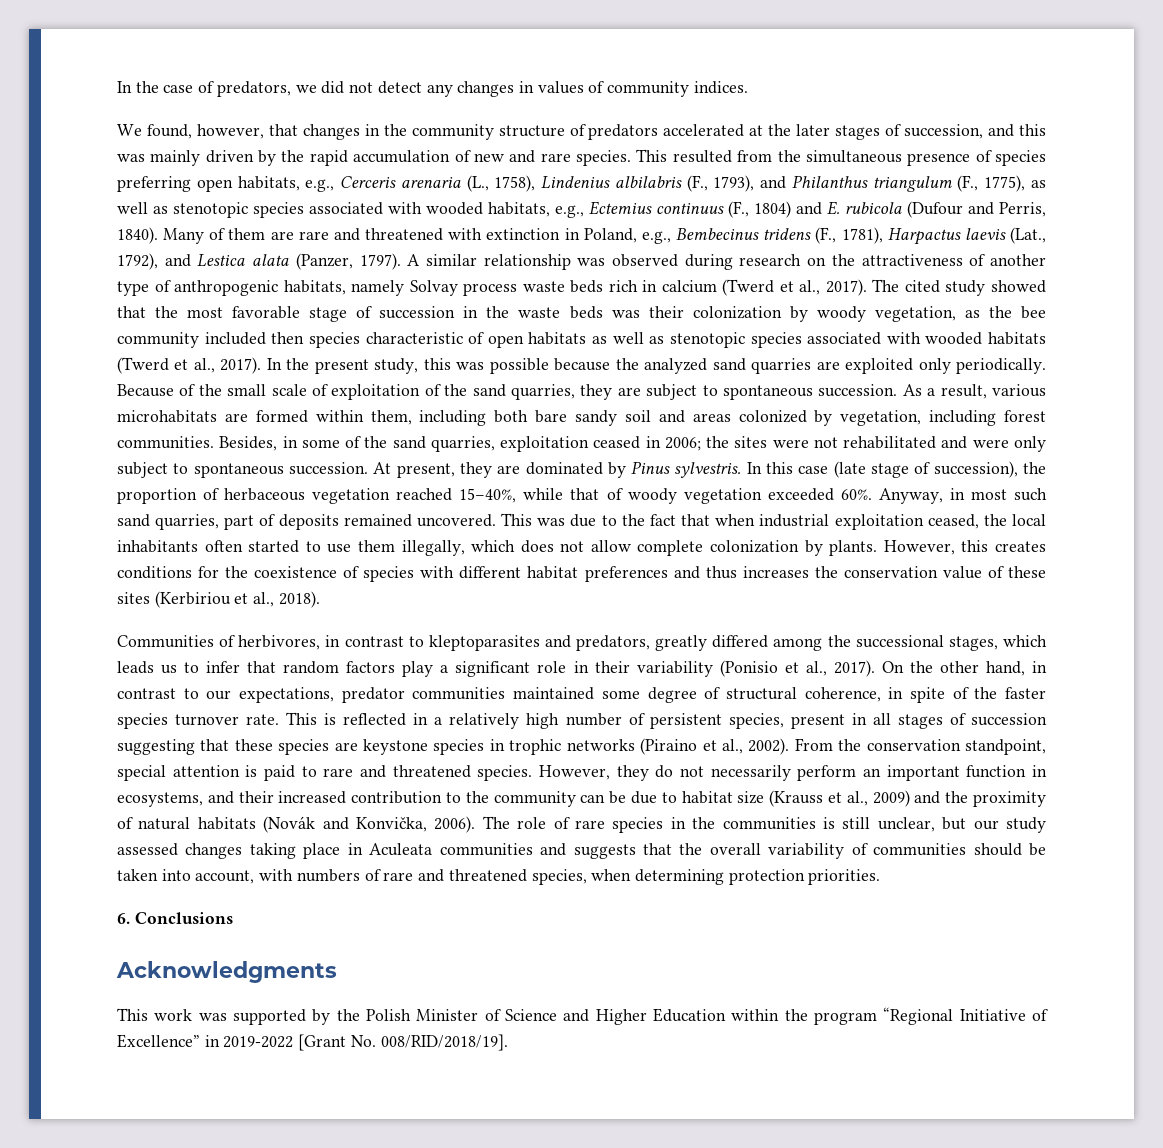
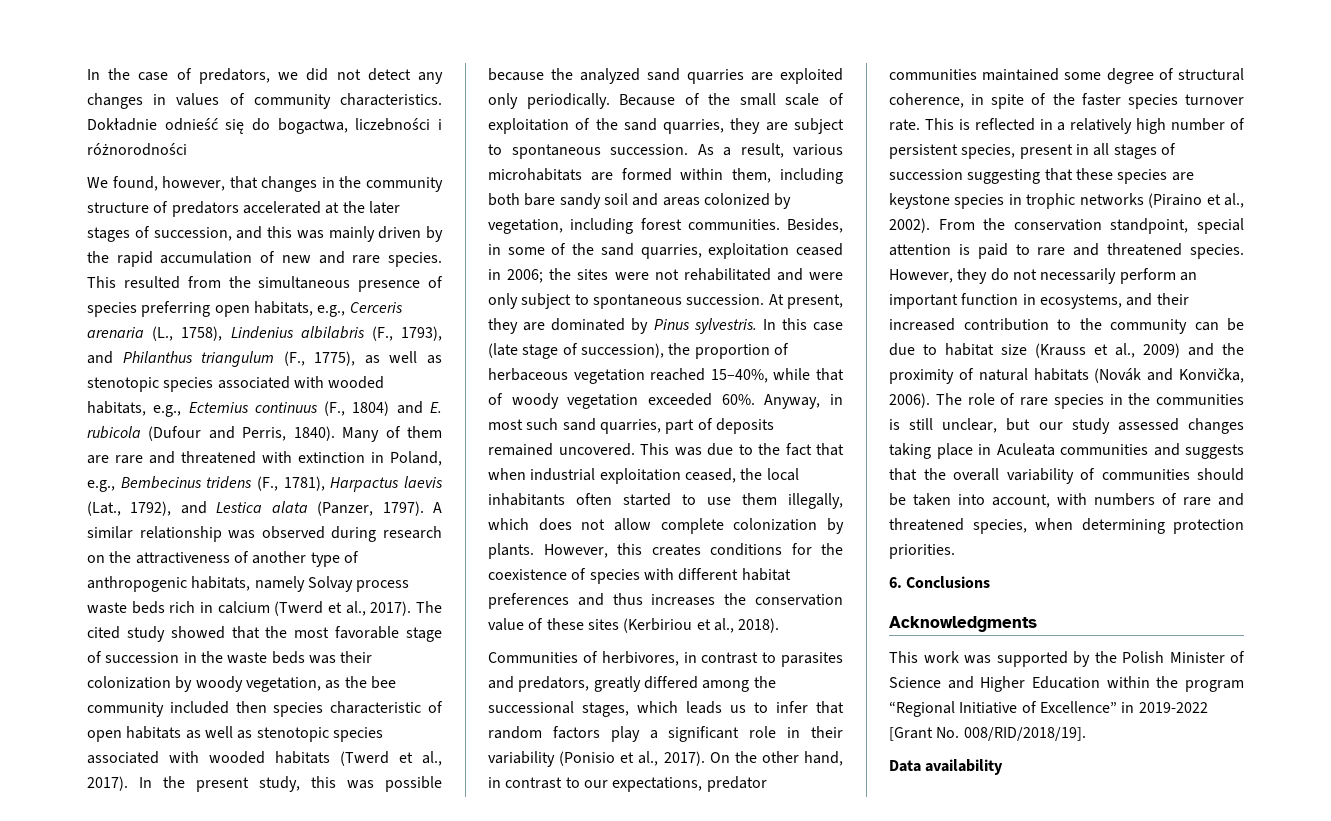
- In the case of predators, we did not detect any changes in values of community indices.
+ In the case of predators, we did not detect any changes in values of community characteristics. Dokładnie odnieść się do bogactwa, liczebności i różnorodności
- Communities of herbivores, in contrast to kleptoparasites and predators, greatly differed among the successional stages, which leads us to infer that random factors play a significant role in their variability (Ponisio et al., 2017).
+ Communities of herbivores, in contrast to parasites and predators, greatly differed among the successional stages, which leads us to infer that random factors play a significant role in their variability (Ponisio et al., 2017).
+ Data availability

